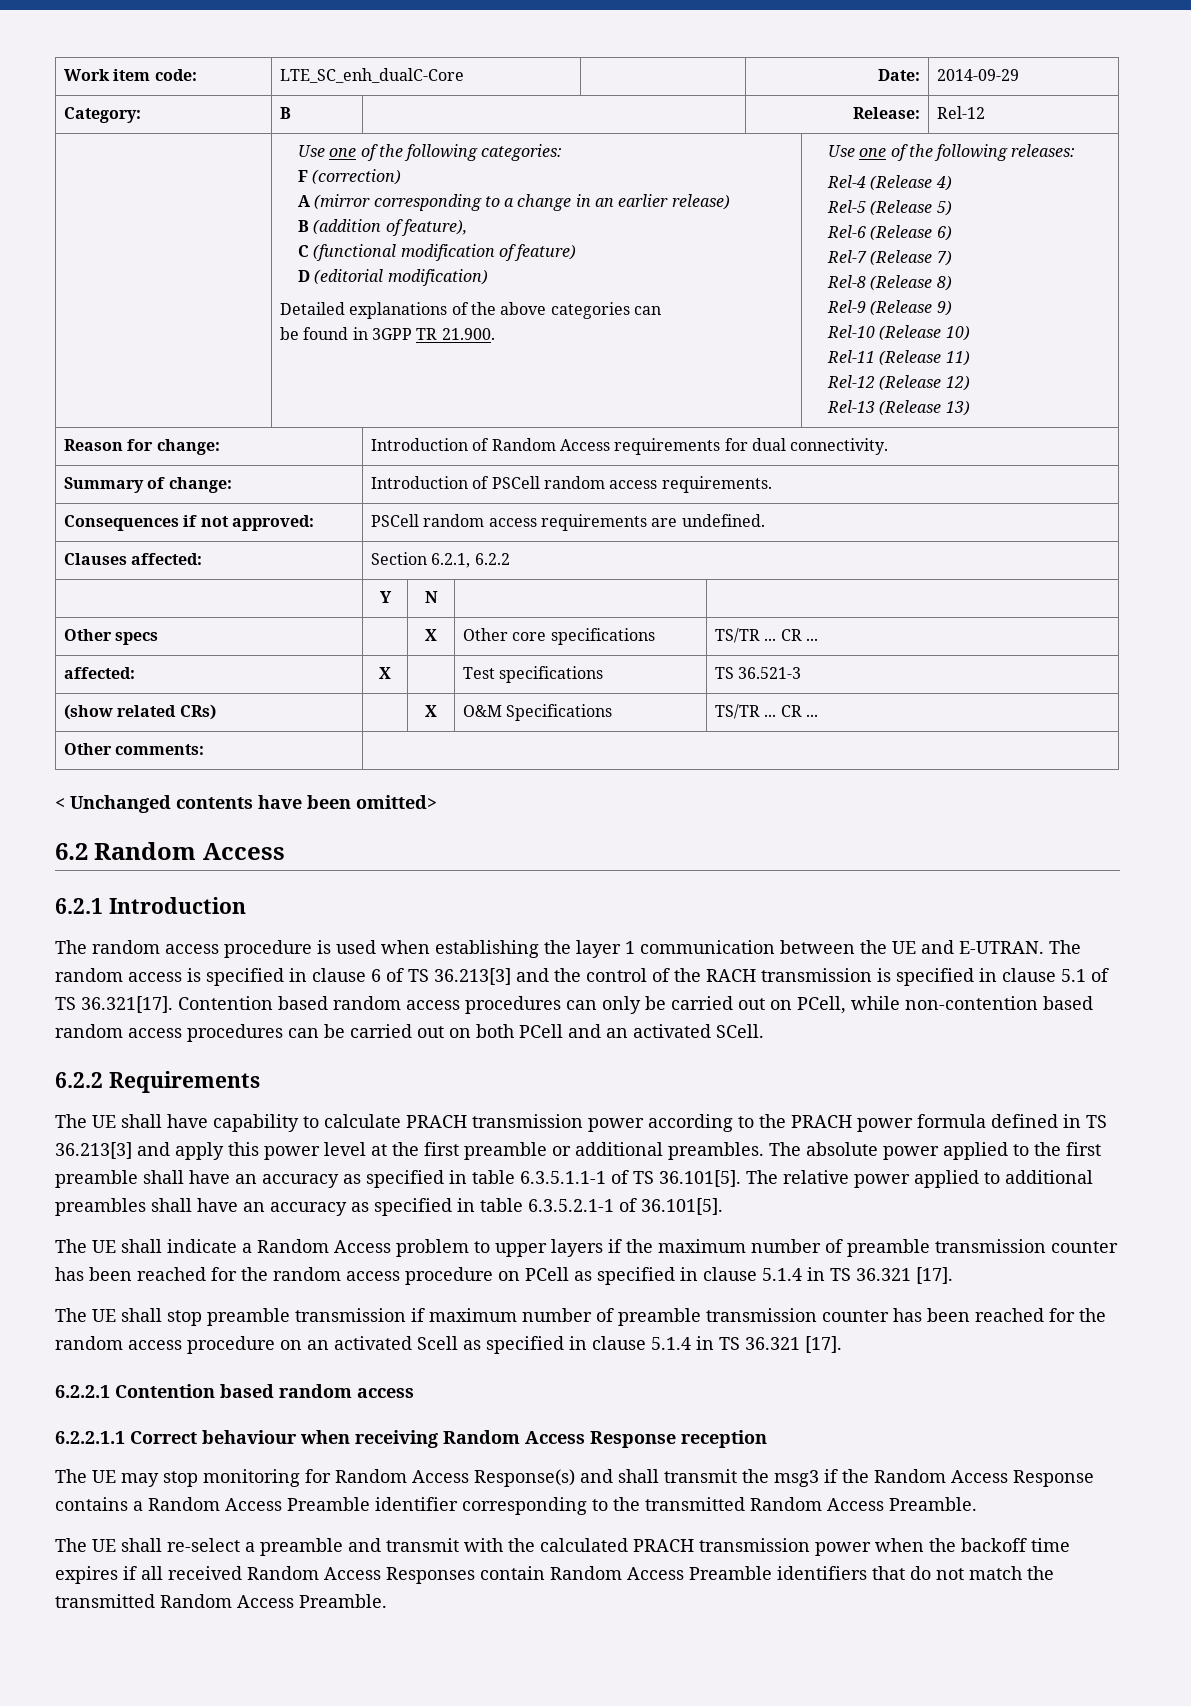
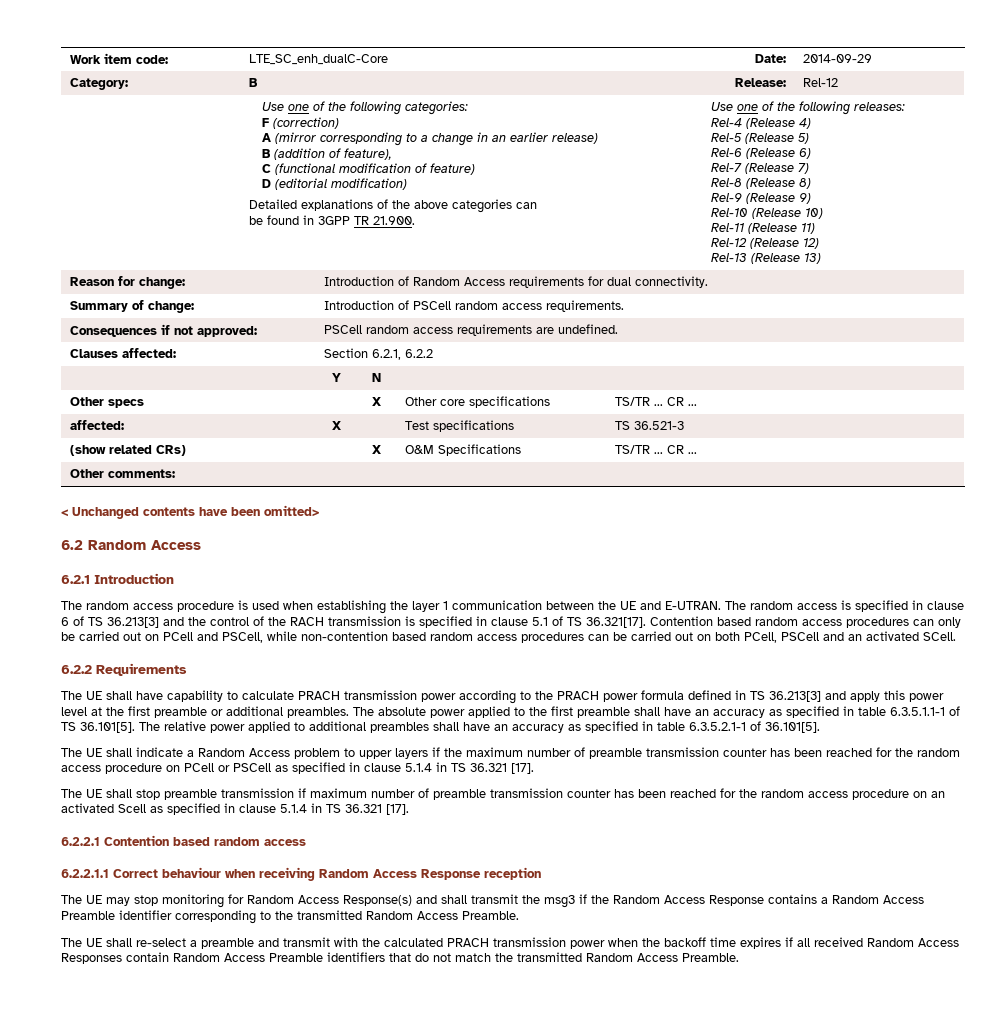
- The random access is specified in clause 6 of TS 36.213[3] and the control of the RACH transmission is specified in clause 5.1 of TS 36.321[17]. Contention based random access procedures can only be carried out on PCell, while non-contention based random access procedures can be carried out on both PCell and an activated SCell.
+ The random access is specified in clause 6 of TS 36.213[3] and the control of the RACH transmission is specified in clause 5.1 of TS 36.321[17]. Contention based random access procedures can only be carried out on PCell and PSCell, while non-contention based random access procedures can be carried out on both PCell, PSCell and an activated SCell.
- The UE shall indicate a Random Access problem to upper layers if the maximum number of preamble transmission counter has been reached for the random access procedure on PCell as specified in clause 5.1.4 in TS 36.321 [17].
+ The UE shall indicate a Random Access problem to upper layers if the maximum number of preamble transmission counter has been reached for the random access procedure on PCell or PSCell as specified in clause 5.1.4 in TS 36.321 [17].

